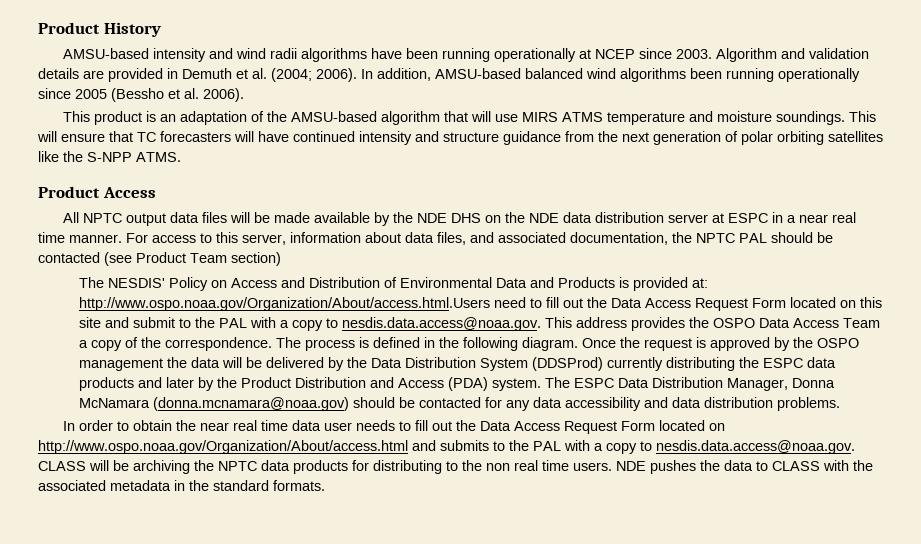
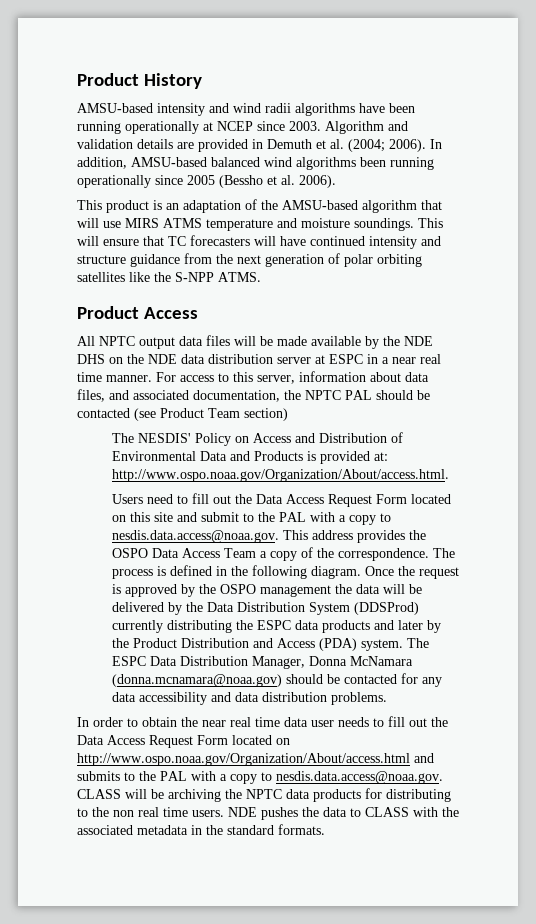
- The NESDIS' Policy on Access and Distribution of Environmental Data and Products is provided at: http://www.ospo.noaa.gov/Organization/About/access.html.Users need to fill out the Data Access Request Form located on this site and submit to the PAL with a copy to nesdis.data.access@noaa.gov. This address provides the OSPO Data Access Team a copy of the correspondence.
+ The NESDIS' Policy on Access and Distribution of Environmental Data and Products is provided at: http://www.ospo.noaa.gov/Organization/About/access.html.
+ Users need to fill out the Data Access Request Form located on this site and submit to the PAL with a copy to nesdis.data.access@noaa.gov. This address provides the OSPO Data Access Team a copy of the correspondence.

